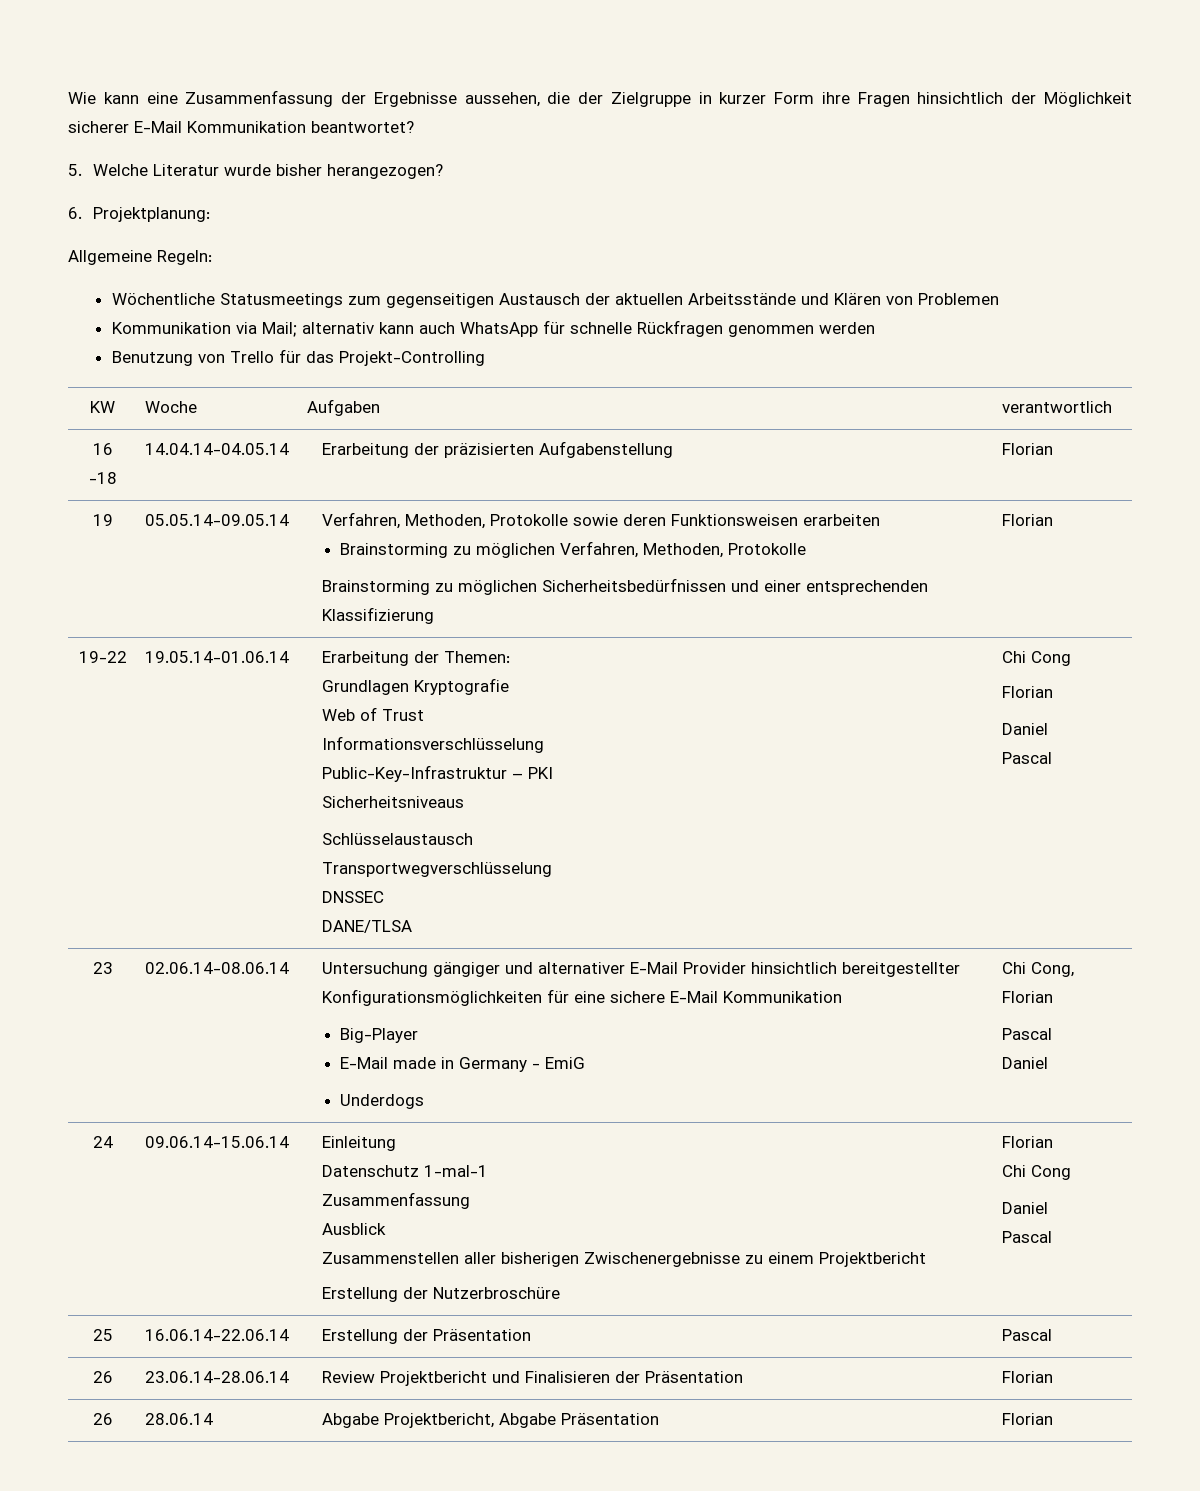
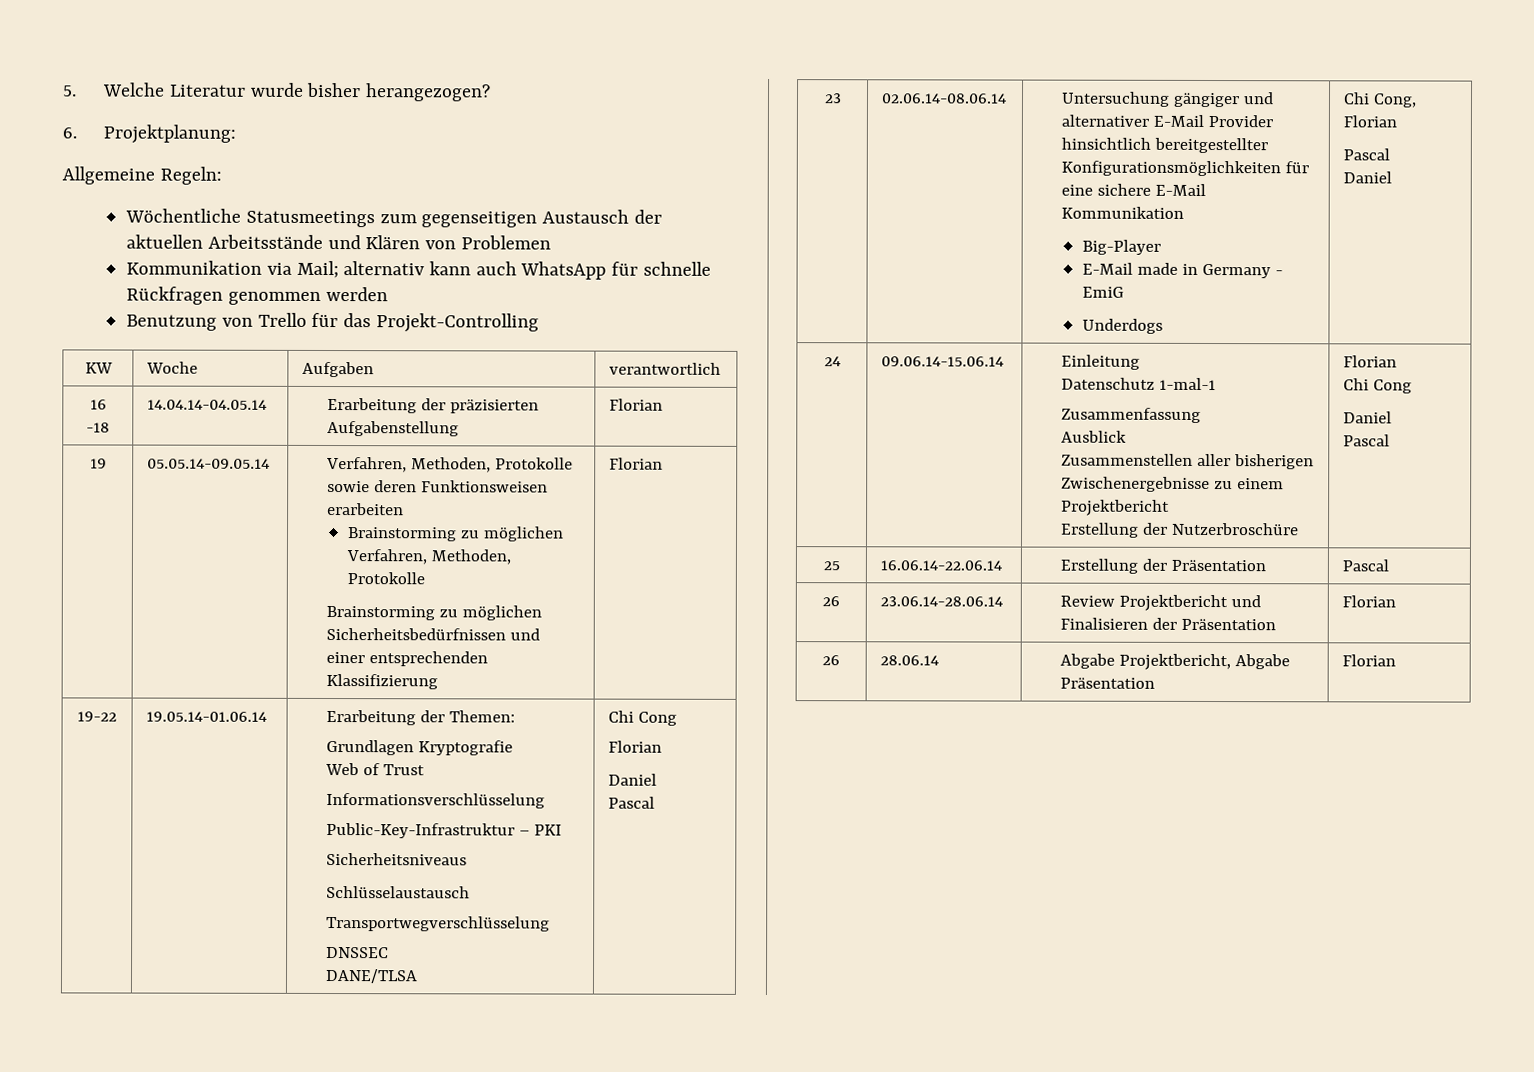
- Wie kann eine Zusammenfassung der Ergebnisse aussehen, die der Zielgruppe in kurzer Form ihre Fragen hinsichtlich der Möglichkeit sicherer E-Mail Kommunikation beantwortet?

